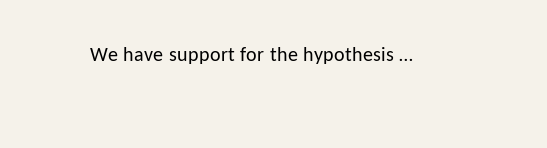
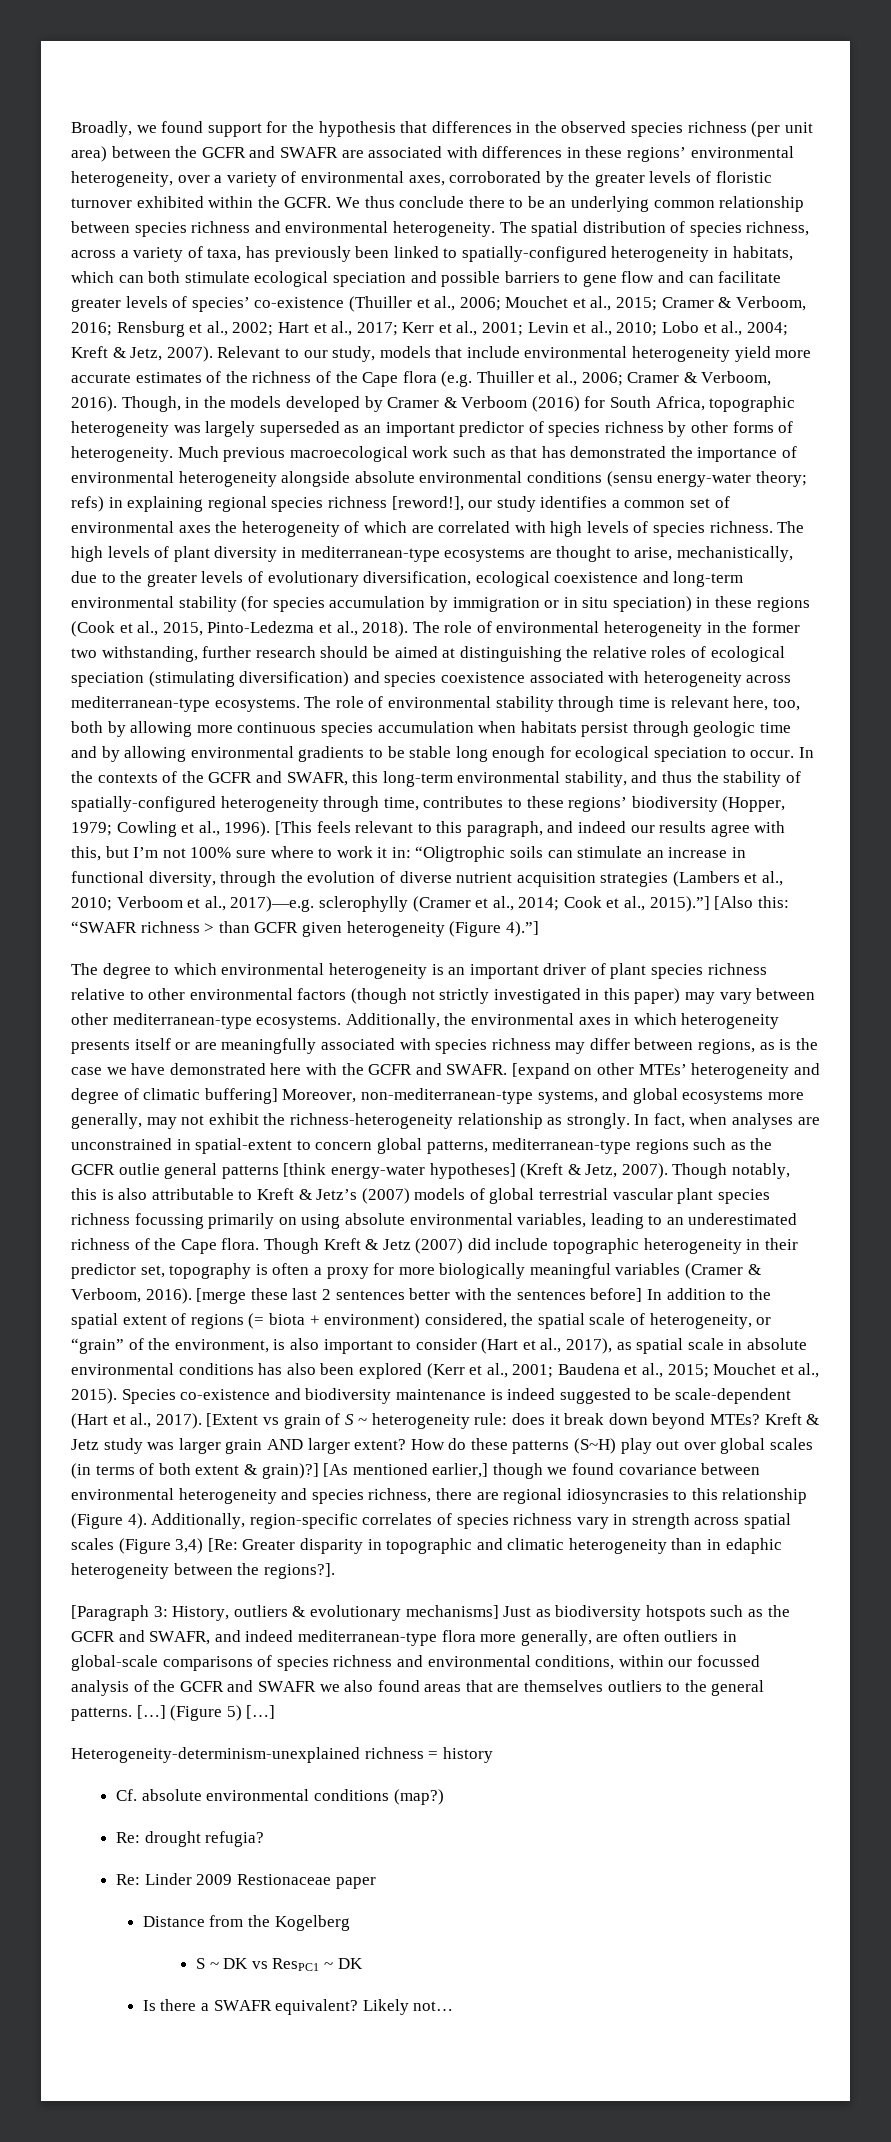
- We have support for the hypothesis …
+ Broadly, we found support for the hypothesis that differences in the observed species richness (per unit area) between the GCFR and SWAFR are associated with differences in these regions’ environmental heterogeneity, over a variety of environmental axes, corroborated by the greater levels of floristic turnover exhibited within the GCFR. We thus conclude there to be an underlying common relationship between species richness and environmental heterogeneity. The spatial distribution of species richness, across a variety of taxa, has previously been linked to spatially-configured heterogeneity in habitats, which can both stimulate ecological speciation and possible barriers to gene flow and can facilitate greater levels of species’ co-existence (Thuiller et al., 2006; Mouchet et al., 2015; Cramer & Verboom, 2016; Rensburg et al., 2002; Hart et al., 2017; Kerr et al., 2001; Levin et al., 2010; Lobo et al., 2004; Kreft & Jetz, 2007). Relevant to our study, models that include environmental heterogeneity yield more accurate estimates of the richness of the Cape flora (e.g. Thuiller et al., 2006; Cramer & Verboom, 2016). Though, in the models developed by Cramer & Verboom (2016) for South Africa, topographic heterogeneity was largely superseded as an important predictor of species richness by other forms of heterogeneity. Much previous macroecological work such as that has demonstrated the importance of environmental heterogeneity alongside absolute environmental conditions (sensu energy-water theory; refs) in explaining regional species richness [reword!], our study identifies a common set of environmental axes the heterogeneity of which are correlated with high levels of species richness. The high levels of plant diversity in mediterranean-type ecosystems are thought to arise, mechanistically, due to the greater levels of evolutionary diversification, ecological coexistence and long-term environmental stability (for species accumulation by immigration or in situ speciation) in these regions (Cook et al., 2015, Pinto-Ledezma et al., 2018). The role of environmental heterogeneity in the former two withstanding, further research should be aimed at distinguishing the relative roles of ecological speciation (stimulating diversification) and species coexistence associated with heterogeneity across mediterranean-type ecosystems. The role of environmental stability through time is relevant here, too, both by allowing more continuous species accumulation when habitats persist through geologic time and by allowing environmental gradients to be stable long enough for ecological speciation to occur. In the contexts of the GCFR and SWAFR, this long-term environmental stability, and thus the stability of spatially-configured heterogeneity through time, contributes to these regions’ biodiversity (Hopper, 1979; Cowling et al., 1996). [This feels relevant to this paragraph, and indeed our results agree with this, but I’m not 100% sure where to work it in: “Oligtrophic soils can stimulate an increase in functional diversity, through the evolution of diverse nutrient acquisition strategies (Lambers et al., 2010; Verboom et al., 2017)—e.g. sclerophylly (Cramer et al., 2014; Cook et al., 2015).”] [Also this: “SWAFR richness > than GCFR given heterogeneity (Figure 4).”]
+ The degree to which environmental heterogeneity is an important driver of plant species richness relative to other environmental factors (though not strictly investigated in this paper) may vary between other mediterranean-type ecosystems. Additionally, the environmental axes in which heterogeneity presents itself or are meaningfully associated with species richness may differ between regions, as is the case we have demonstrated here with the GCFR and SWAFR. [expand on other MTEs’ heterogeneity and degree of climatic buffering] Moreover, non-mediterranean-type systems, and global ecosystems more generally, may not exhibit the richness-heterogeneity relationship as strongly. In fact, when analyses are unconstrained in spatial-extent to concern global patterns, mediterranean-type regions such as the GCFR outlie general patterns [think energy-water hypotheses] (Kreft & Jetz, 2007). Though notably, this is also attributable to Kreft & Jetz’s (2007) models of global terrestrial vascular plant species richness focussing primarily on using absolute environmental variables, leading to an underestimated richness of the Cape flora. Though Kreft & Jetz (2007) did include topographic heterogeneity in their predictor set, topography is often a proxy for more biologically meaningful variables (Cramer & Verboom, 2016). [merge these last 2 sentences better with the sentences before] In addition to the spatial extent of regions (= biota + environment) considered, the spatial scale of heterogeneity, or “grain” of the environment, is also important to consider (Hart et al., 2017), as spatial scale in absolute environmental conditions has also been explored (Kerr et al., 2001; Baudena et al., 2015; Mouchet et al., 2015). Species co-existence and biodiversity maintenance is indeed suggested to be scale-dependent (Hart et al., 2017). [Extent vs grain of S ~ heterogeneity rule: does it break down beyond MTEs? Kreft & Jetz study was larger grain AND larger extent? How do these patterns (S~H) play out over global scales (in terms of both extent & grain)?] [As mentioned earlier,] though we found covariance between environmental heterogeneity and species richness, there are regional idiosyncrasies to this relationship (Figure 4). Additionally, region-specific correlates of species richness vary in strength across spatial scales (Figure 3,4) [Re: Greater disparity in topographic and climatic heterogeneity than in edaphic heterogeneity between the regions?].
+ [Paragraph 3: History, outliers & evolutionary mechanisms] Just as biodiversity hotspots such as the GCFR and SWAFR, and indeed mediterranean-type flora more generally, are often outliers in global-scale comparisons of species richness and environmental conditions, within our focussed analysis of the GCFR and SWAFR we also found areas that are themselves outliers to the general patterns. […] (Figure 5) […]
+ Heterogeneity-determinism-unexplained richness = history
+ Cf. absolute environmental conditions (map?)
+ Re: drought refugia?
+ Re: Linder 2009 Restionaceae paper
+ Distance from the Kogelberg
+ S ~ DK vs ResPC1 ~ DK
+ Is there a SWAFR equivalent? Likely not…

